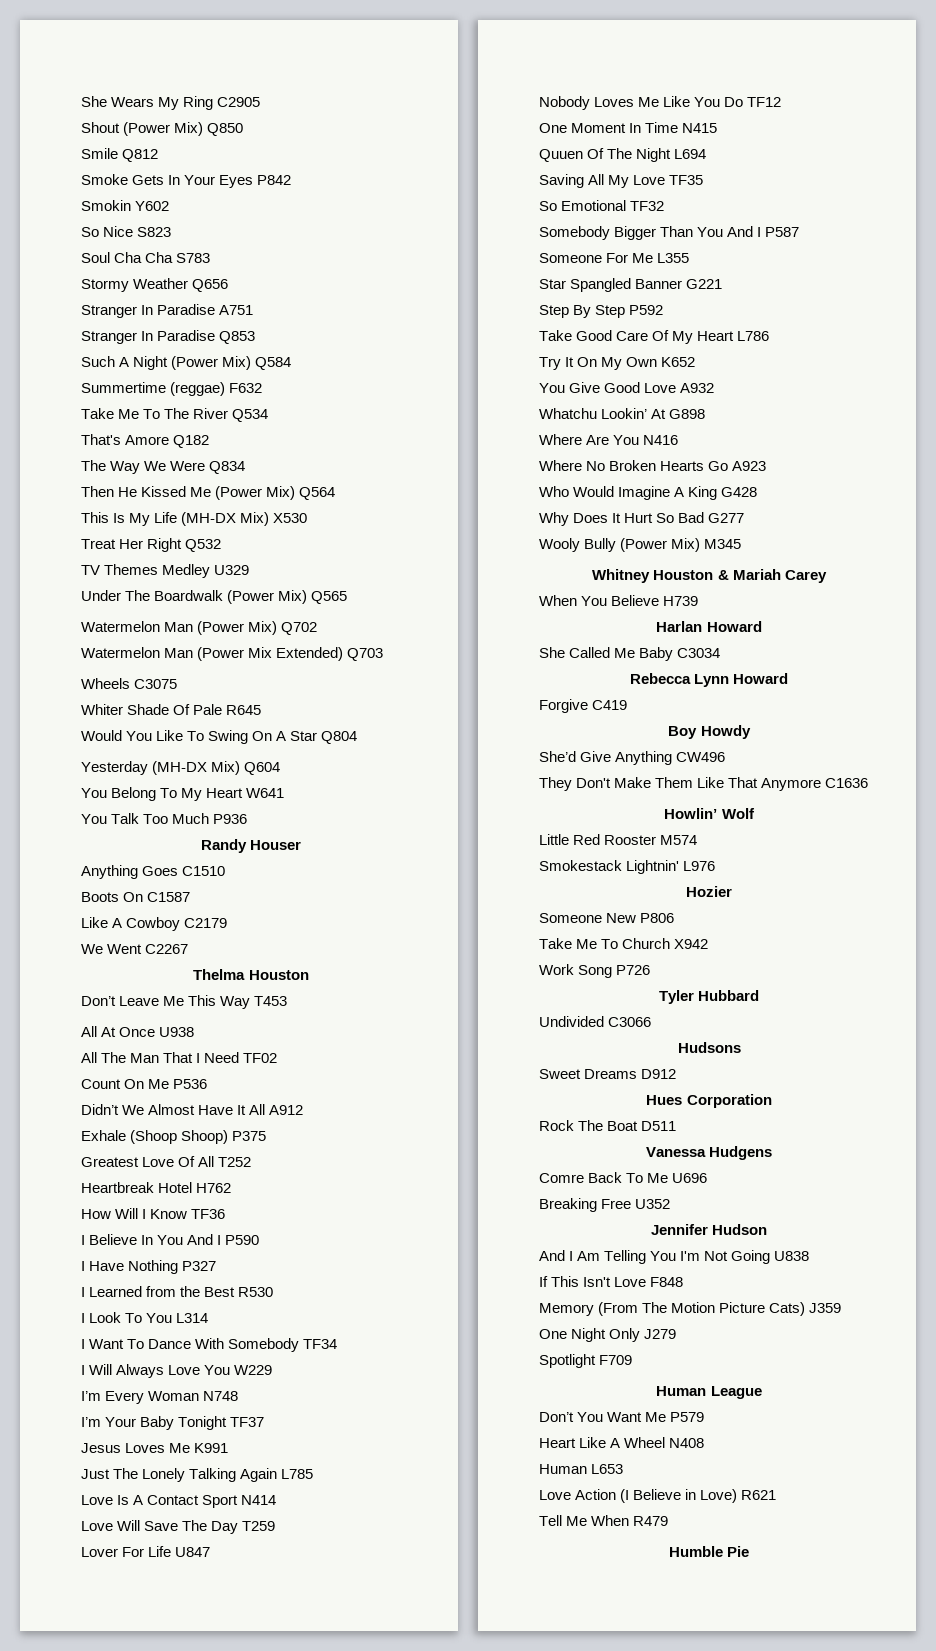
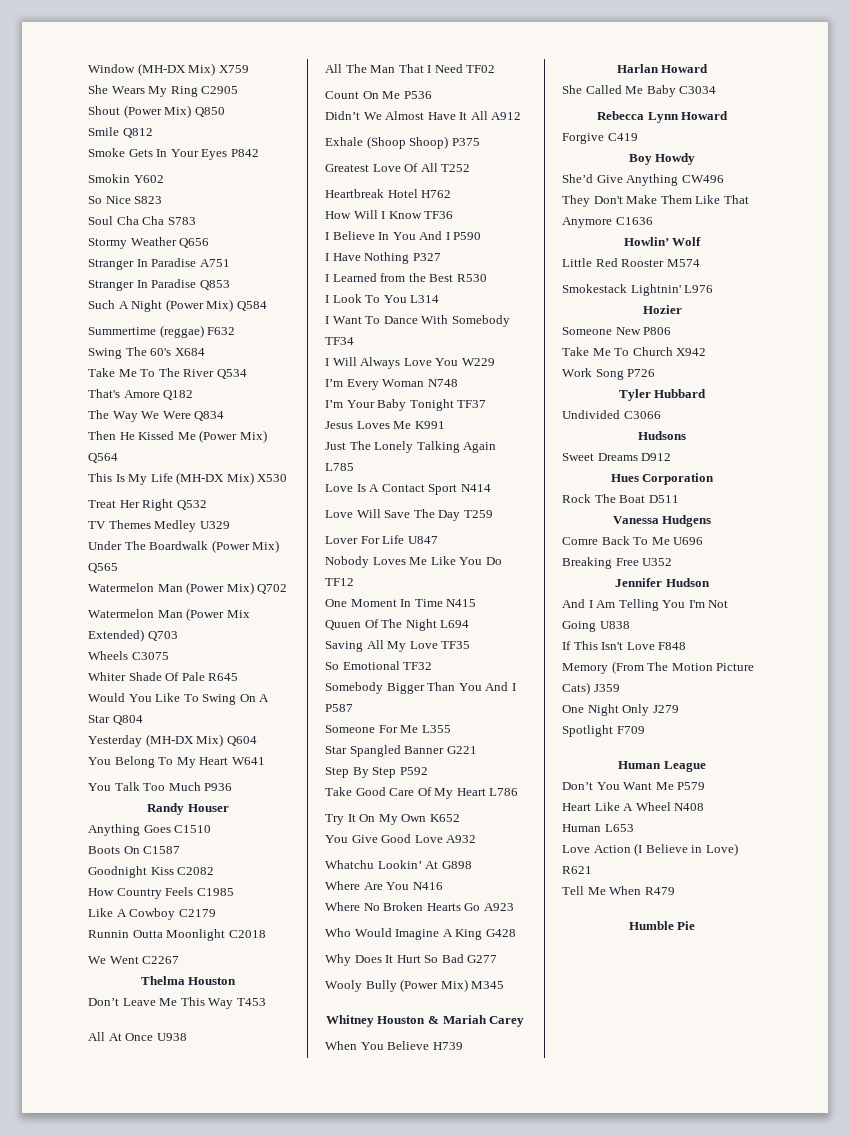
+ Window (MH-DX Mix) X759
+ Swing The 60's X684
+ Goodnight Kiss C2082
+ How Country Feels C1985
+ Runnin Outta Moonlight C2018

